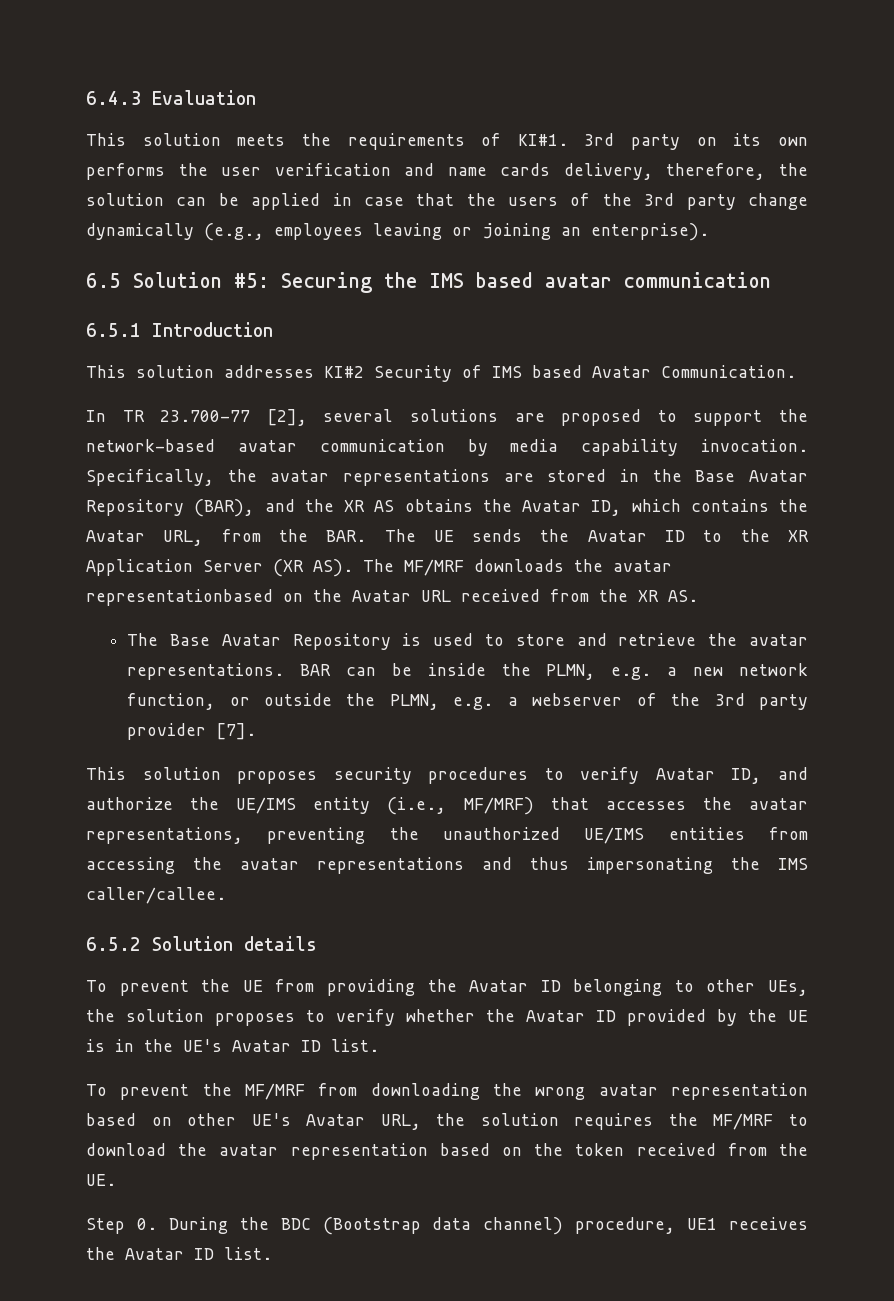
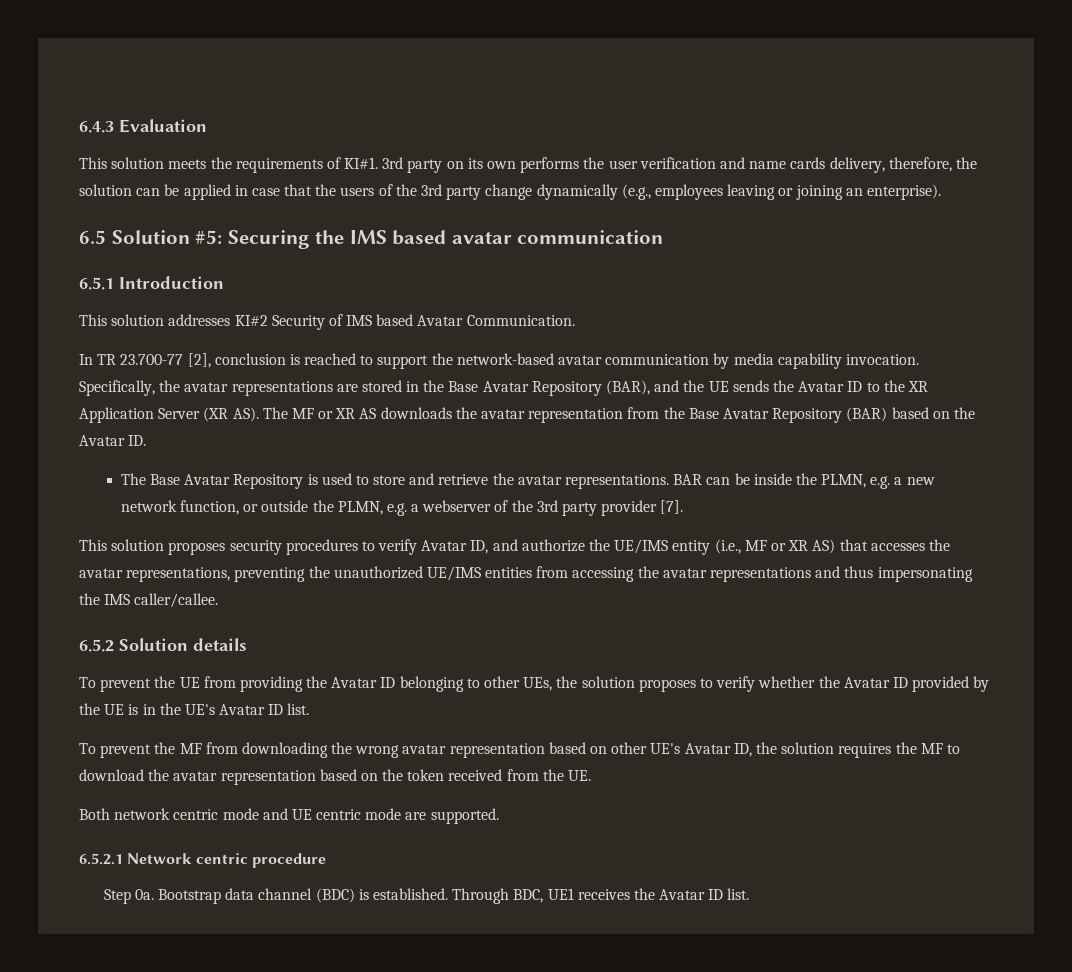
- In TR 23.700-77 [2], several solutions are proposed to support the network-based avatar communication by media capability invocation.
+ In TR 23.700-77 [2], conclusion is reached to support the network-based avatar communication by media capability invocation.
- Specifically, the avatar representations are stored in the Base Avatar Repository (BAR), and the XR AS obtains the Avatar ID, which contains the Avatar URL, from the BAR. The UE sends the Avatar ID to the XR Application Server (XR AS). The MF/MRF downloads the avatar representationbased on the Avatar URL received from the XR AS.
+ Specifically, the avatar representations are stored in the Base Avatar Repository (BAR), and the UE sends the Avatar ID to the XR Application Server (XR AS). The MF or XR AS downloads the avatar representation from the Base Avatar Repository (BAR) based on the Avatar ID.
- This solution proposes security procedures to verify Avatar ID, and authorize the UE/IMS entity (i.e., MF/MRF) that accesses the avatar representations, preventing the unauthorized UE/IMS entities from accessing the avatar representations and thus impersonating the IMS caller/callee.
+ This solution proposes security procedures to verify Avatar ID, and authorize the UE/IMS entity (i.e., MF or XR AS) that accesses the avatar representations, preventing the unauthorized UE/IMS entities from accessing the avatar representations and thus impersonating the IMS caller/callee.
- To prevent the MF/MRF from downloading the wrong avatar representation based on other UE's Avatar URL, the solution requires the MF/MRF to download the avatar representation based on the token received from the UE.
+ To prevent the MF from downloading the wrong avatar representation based on other UE's Avatar ID, the solution requires the MF to download the avatar representation based on the token received from the UE.
- Step 0. During the BDC (Bootstrap data channel) procedure, UE1 receives the Avatar ID list.
+ Both network centric mode and UE centric mode are supported.
+ 6.5.2.1 Network centric procedure
+ Step 0a. Bootstrap data channel (BDC) is established. Through BDC, UE1 receives the Avatar ID list.

